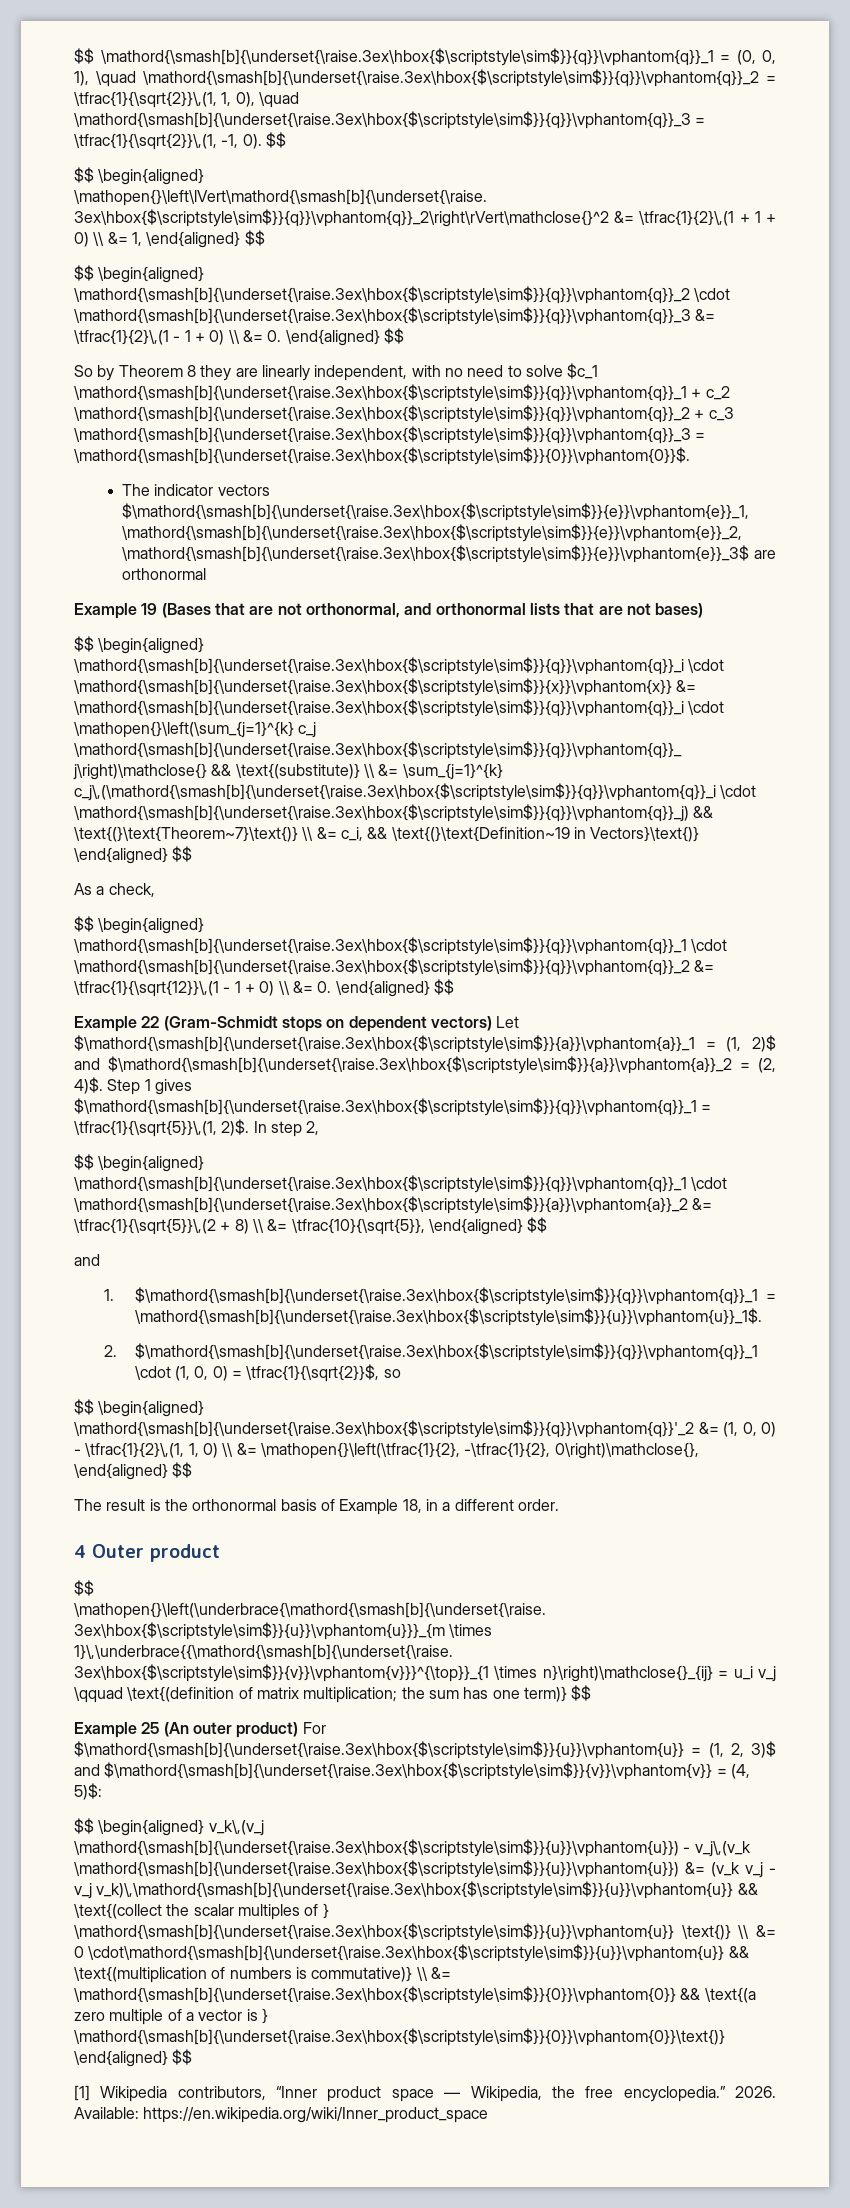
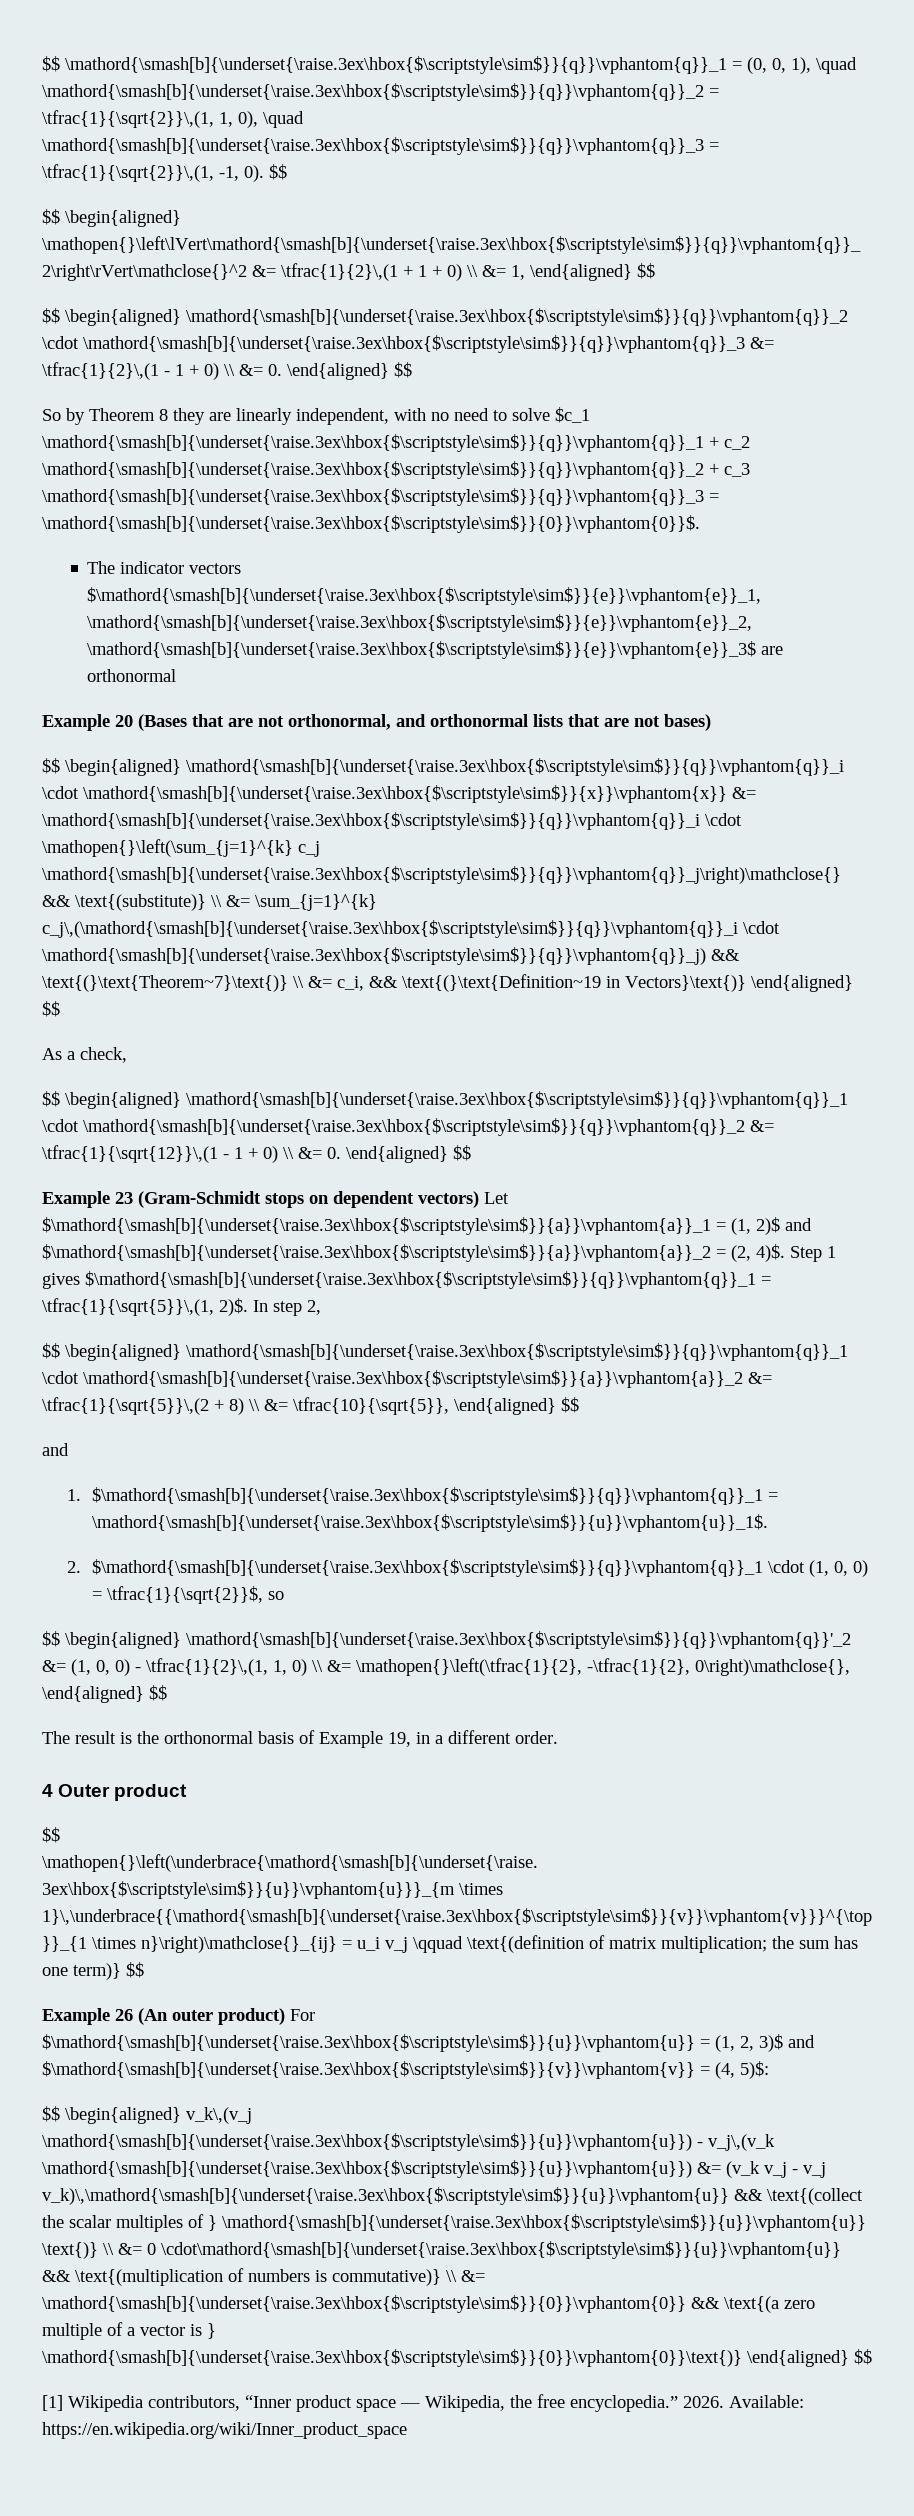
- Example 19 (Bases that are not orthonormal, and orthonormal lists that are not bases)
+ Example 20 (Bases that are not orthonormal, and orthonormal lists that are not bases)
- Example 22 (Gram-Schmidt stops on dependent vectors) Let $\mathord{\smash[b]{\underset{\raise.3ex\hbox{$\scriptstyle\sim$}}{a}}\vphantom{a}}_1 = (1, 2)$ and $\mathord{\smash[b]{\underset{\raise.3ex\hbox{$\scriptstyle\sim$}}{a}}\vphantom{a}}_2 = (2, 4)$.
+ Example 23 (Gram-Schmidt stops on dependent vectors) Let $\mathord{\smash[b]{\underset{\raise.3ex\hbox{$\scriptstyle\sim$}}{a}}\vphantom{a}}_1 = (1, 2)$ and $\mathord{\smash[b]{\underset{\raise.3ex\hbox{$\scriptstyle\sim$}}{a}}\vphantom{a}}_2 = (2, 4)$.
- The result is the orthonormal basis of Example 18, in a different order.
+ The result is the orthonormal basis of Example 19, in a different order.
- Example 25 (An outer product) For $\mathord{\smash[b]{\underset{\raise.3ex\hbox{$\scriptstyle\sim$}}{u}}\vphantom{u}} = (1, 2, 3)$ and $\mathord{\smash[b]{\underset{\raise.3ex\hbox{$\scriptstyle\sim$}}{v}}\vphantom{v}} = (4, 5)$:
+ Example 26 (An outer product) For $\mathord{\smash[b]{\underset{\raise.3ex\hbox{$\scriptstyle\sim$}}{u}}\vphantom{u}} = (1, 2, 3)$ and $\mathord{\smash[b]{\underset{\raise.3ex\hbox{$\scriptstyle\sim$}}{v}}\vphantom{v}} = (4, 5)$:

